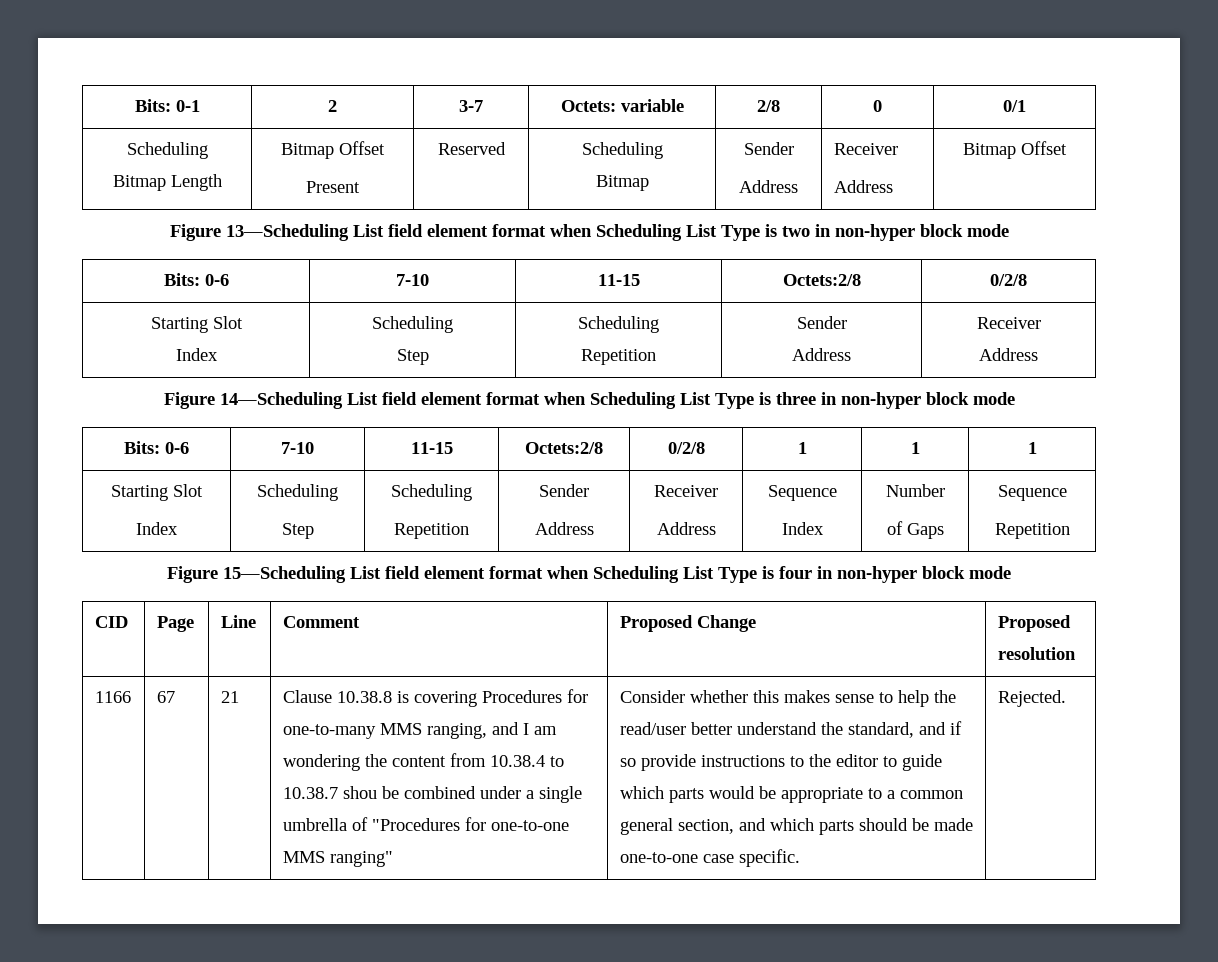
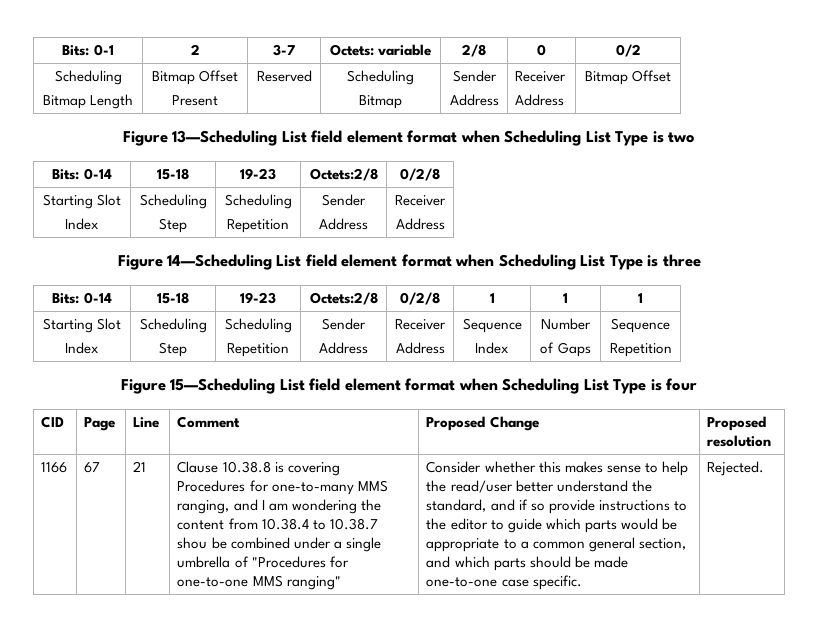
- Bits: 0-1 | 2 | 3-7 | Octets: variable | 2/8 | 0 | 0/1
+ Bits: 0-1 | 2 | 3-7 | Octets: variable | 2/8 | 0 | 0/2
- Figure 13—Scheduling List field element format when Scheduling List Type is two in non-hyper block mode
- Bits: 0-6 | 7-10 | 11-15 | Octets:2/8 | 0/2/8
+ Figure 13—Scheduling List field element format when Scheduling List Type is two
+ Bits: 0-14 | 15-18 | 19-23 | Octets:2/8 | 0/2/8
- Figure 14—Scheduling List field element format when Scheduling List Type is three in non-hyper block mode
- Bits: 0-6 | 7-10 | 11-15 | Octets:2/8 | 0/2/8 | 1 | 1 | 1
+ Figure 14—Scheduling List field element format when Scheduling List Type is three
+ Bits: 0-14 | 15-18 | 19-23 | Octets:2/8 | 0/2/8 | 1 | 1 | 1
- Figure 15—Scheduling List field element format when Scheduling List Type is four in non-hyper block mode
+ Figure 15—Scheduling List field element format when Scheduling List Type is four

